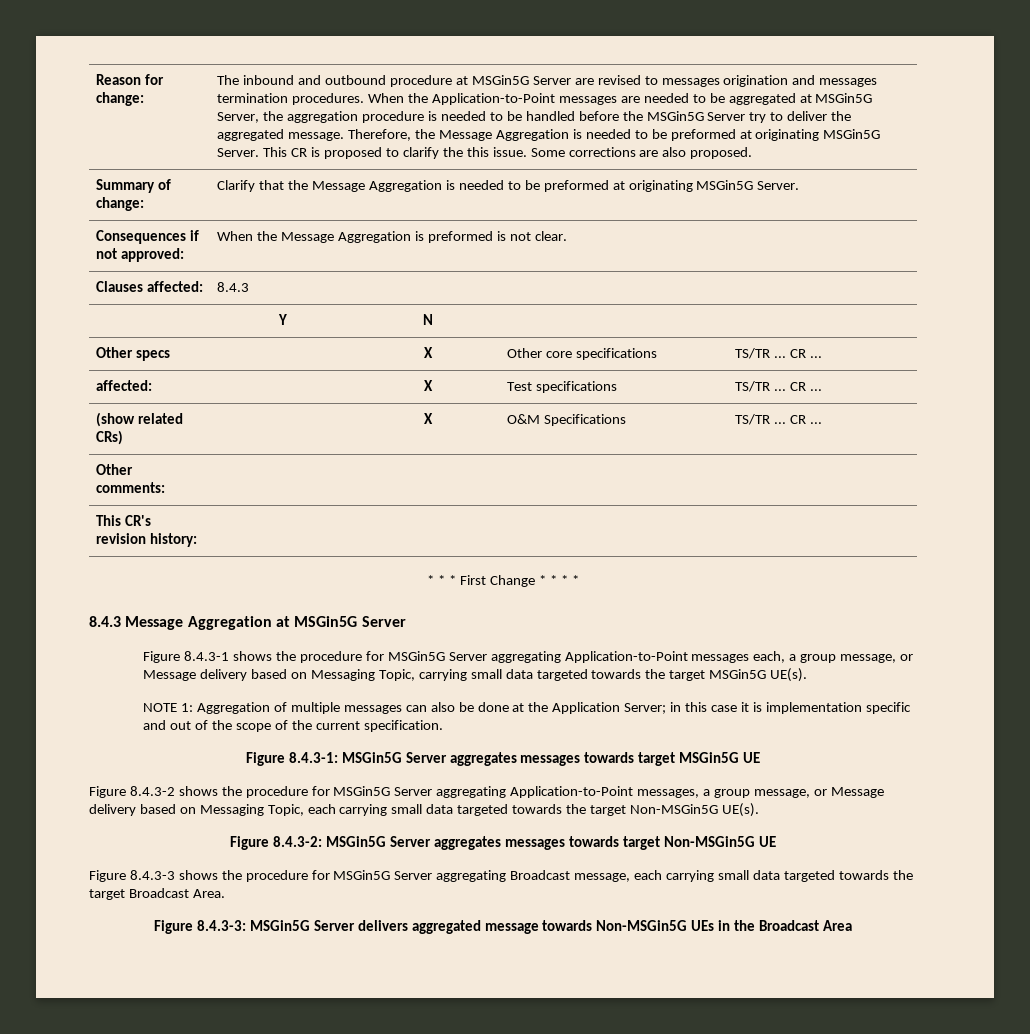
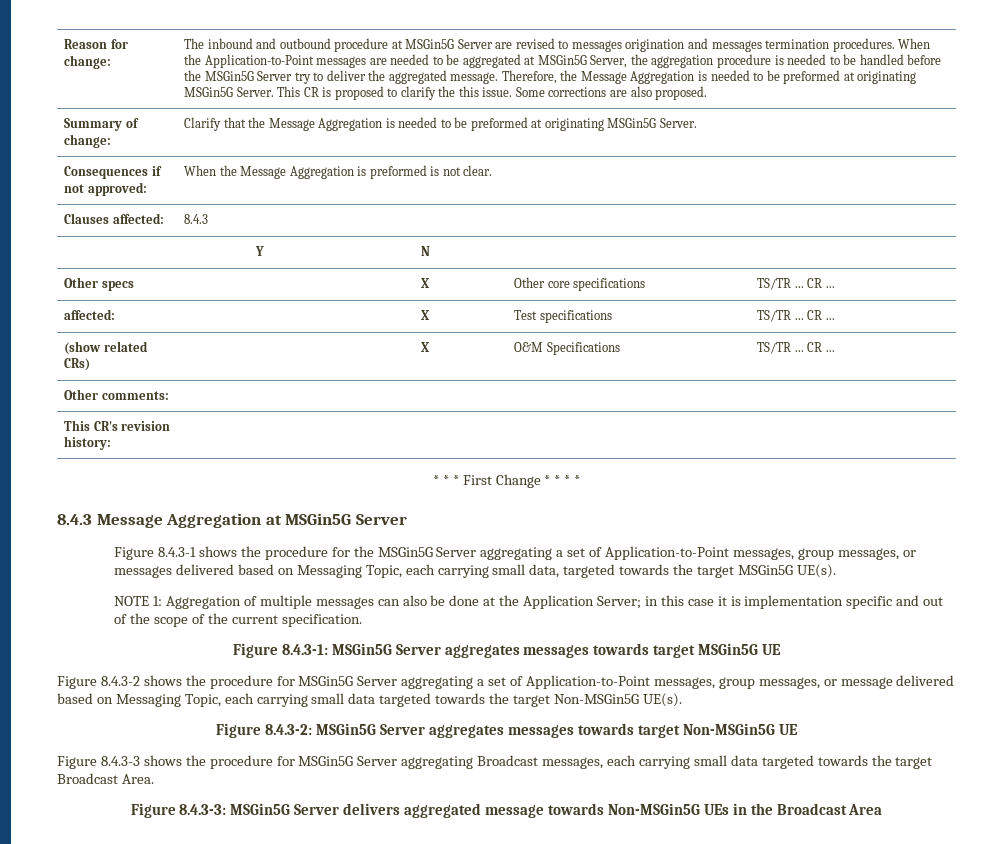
- Figure 8.4.3-1 shows the procedure for MSGin5G Server aggregating Application-to-Point messages each, a group message, or Message delivery based on Messaging Topic, carrying small data targeted towards the target MSGin5G UE(s).
+ Figure 8.4.3-1 shows the procedure for the MSGin5G Server aggregating a set of Application-to-Point messages, group messages, or messages delivered based on Messaging Topic, each carrying small data, targeted towards the target MSGin5G UE(s).
- Figure 8.4.3-2 shows the procedure for MSGin5G Server aggregating Application-to-Point messages, a group message, or Message delivery based on Messaging Topic, each carrying small data targeted towards the target Non-MSGin5G UE(s).
+ Figure 8.4.3-2 shows the procedure for MSGin5G Server aggregating a set of Application-to-Point messages, group messages, or message delivered based on Messaging Topic, each carrying small data targeted towards the target Non-MSGin5G UE(s).
- Figure 8.4.3-3 shows the procedure for MSGin5G Server aggregating Broadcast message, each carrying small data targeted towards the target Broadcast Area.
+ Figure 8.4.3-3 shows the procedure for MSGin5G Server aggregating Broadcast messages, each carrying small data targeted towards the target Broadcast Area.

